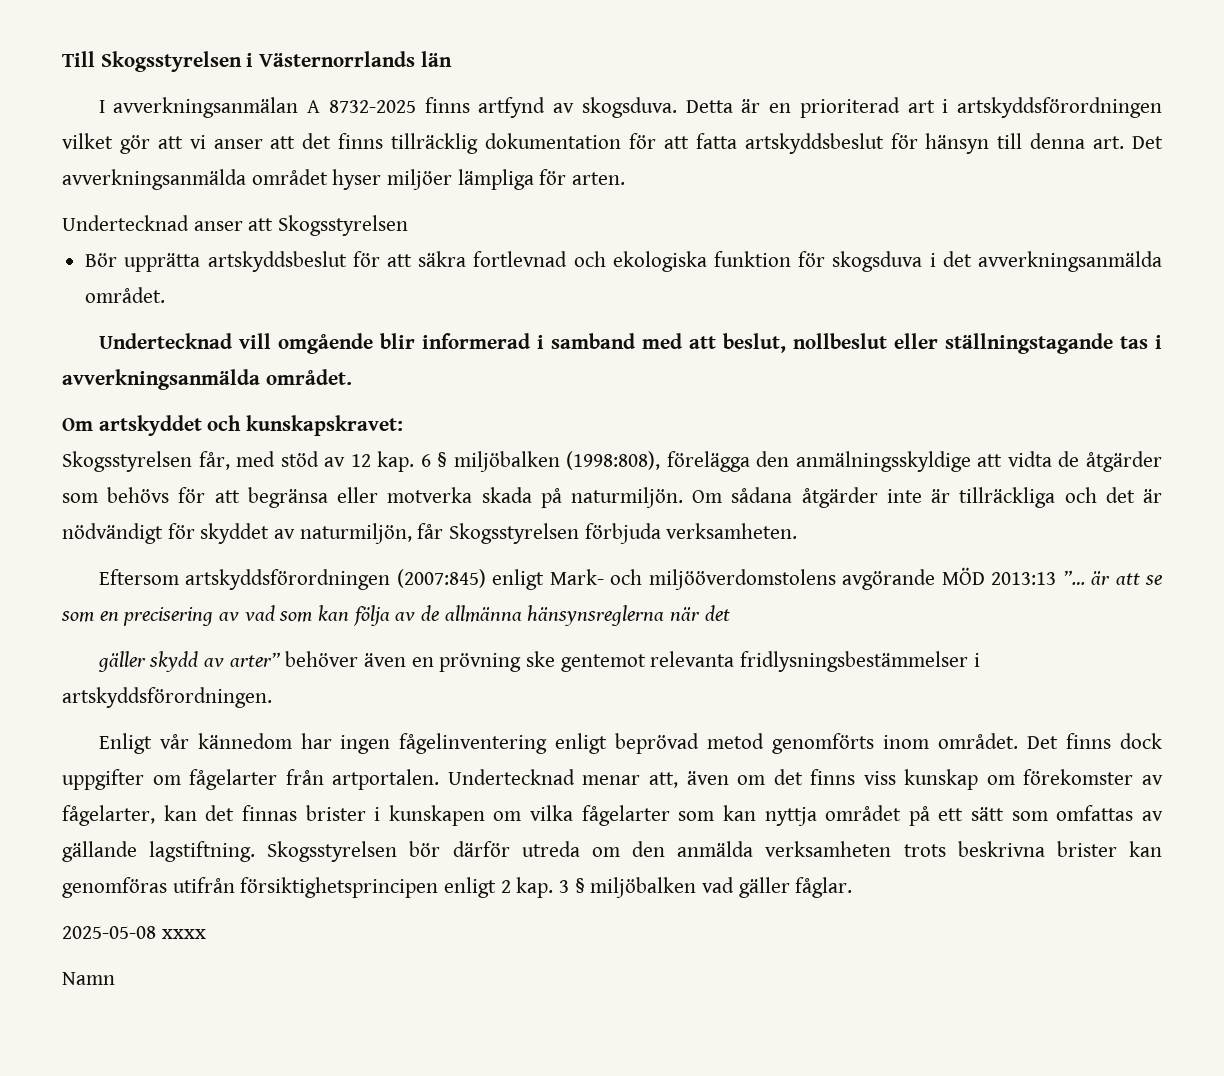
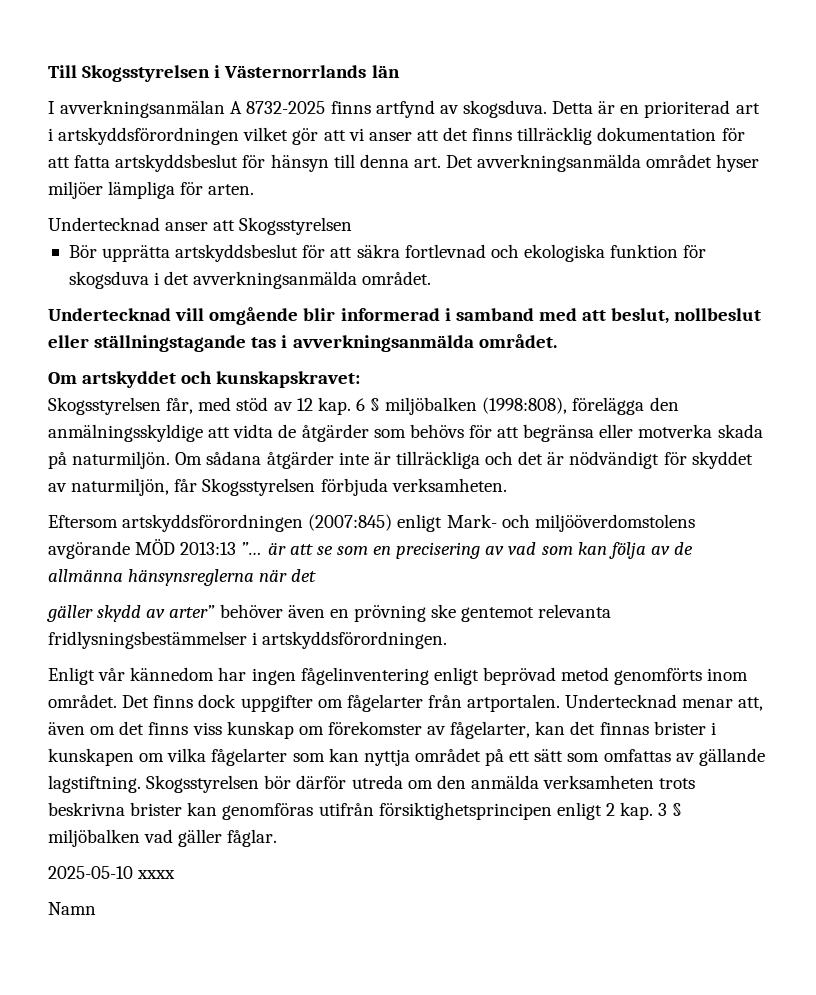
- 2025-05-08 xxxx
+ 2025-05-10 xxxx

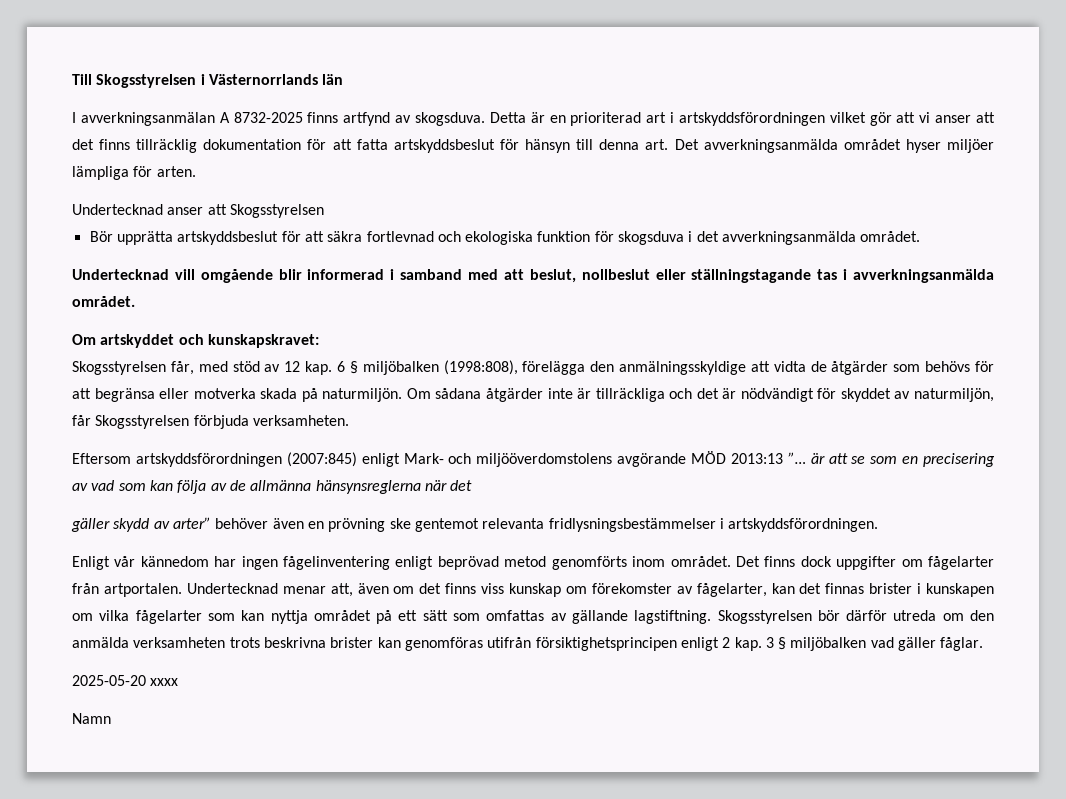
- 2025-05-10 xxxx
+ 2025-05-20 xxxx

